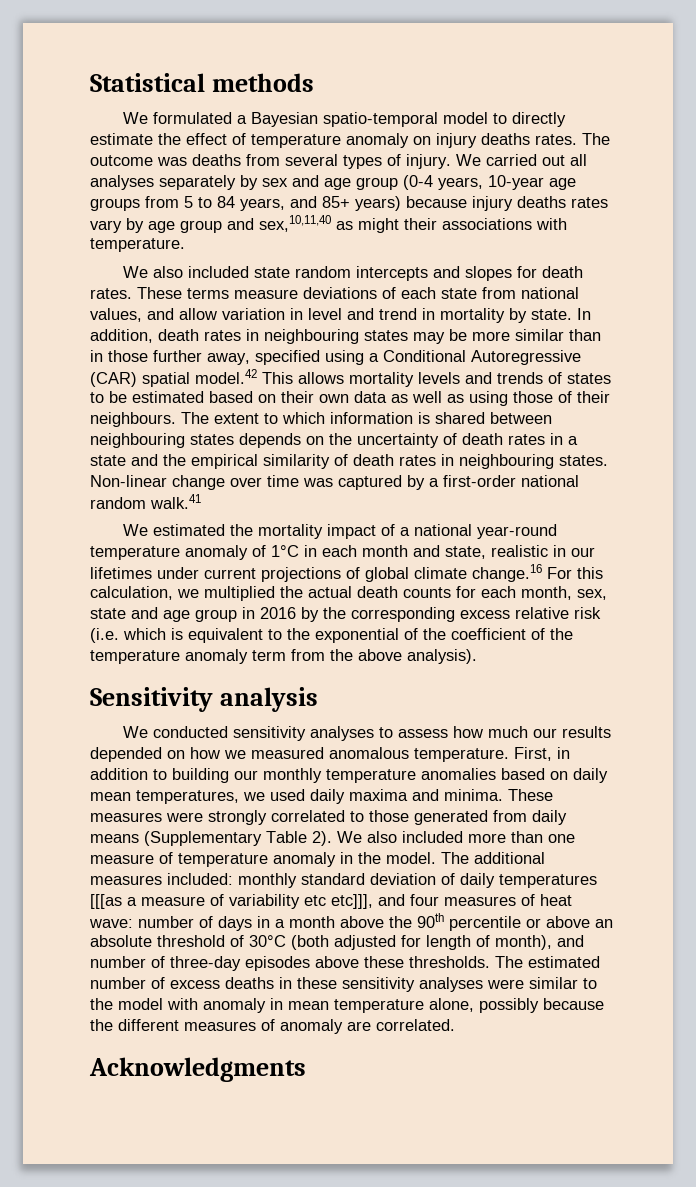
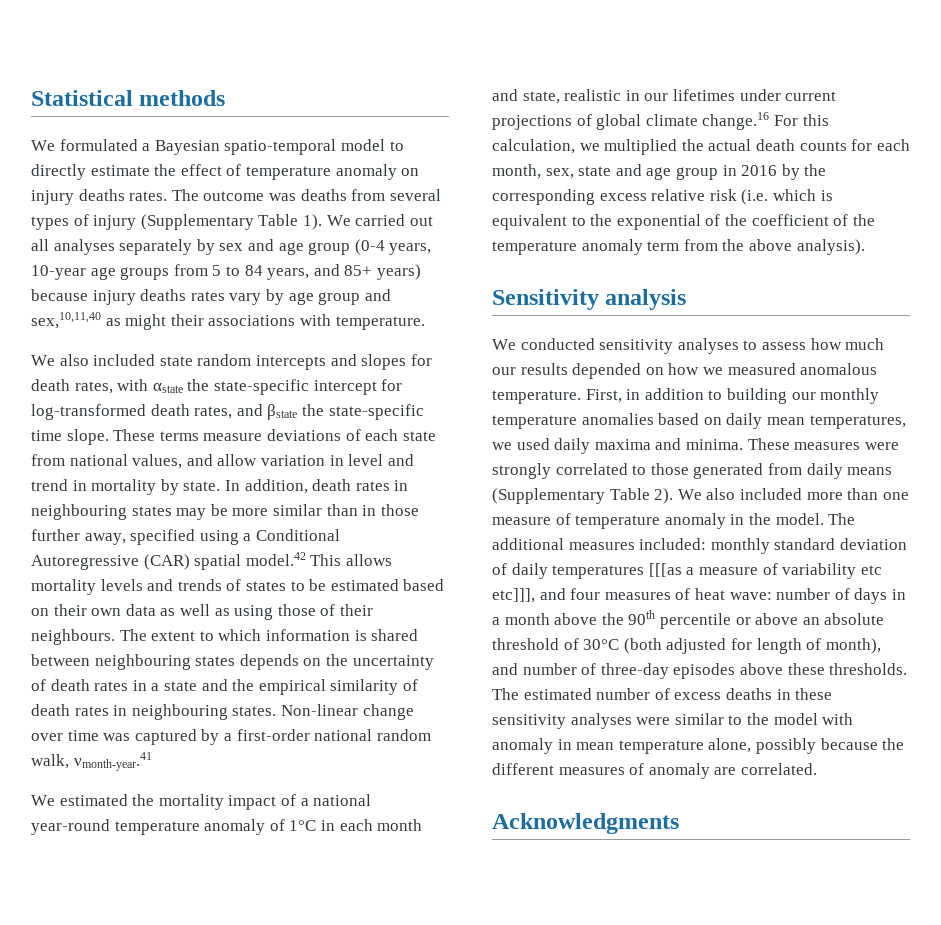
- The outcome was deaths from several types of injury.
+ The outcome was deaths from several types of injury (Supplementary Table 1).
- We also included state random intercepts and slopes for death rates.
+ We also included state random intercepts and slopes for death rates, with αstate the state-specific intercept for log-transformed death rates, and βstate the state-specific time slope.
- Non-linear change over time was captured by a first-order national random walk.41
+ Non-linear change over time was captured by a first-order national random walk, νmonth-year.41

